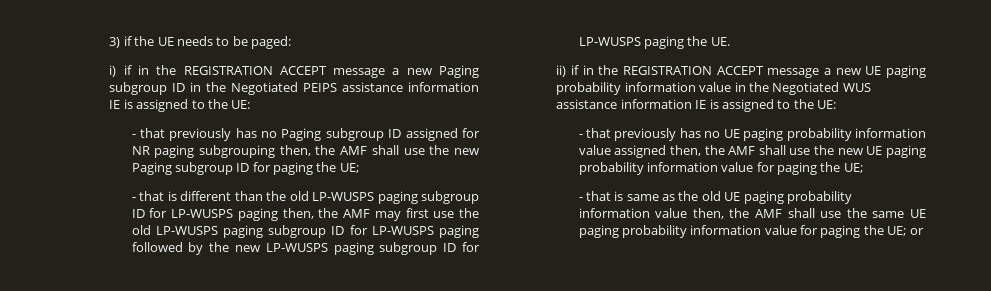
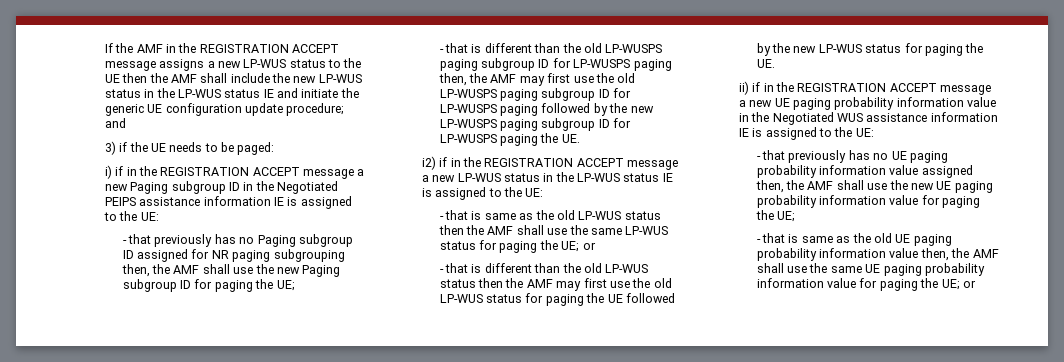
+ If the AMF in the REGISTRATION ACCEPT message assigns a new LP-WUS status to the UE then the AMF shall include the new LP-WUS status in the LP-WUS status IE and initiate the generic UE configuration update procedure; and
+ i2) if in the REGISTRATION ACCEPT message a new LP-WUS status in the LP-WUS status IE is assigned to the UE:
+ - that is same as the old LP-WUS status then the AMF shall use the same LP-WUS status for paging the UE; or
+ - that is different than the old LP-WUS status then the AMF may first use the old LP-WUS status for paging the UE followed by the new LP-WUS status for paging the UE.

